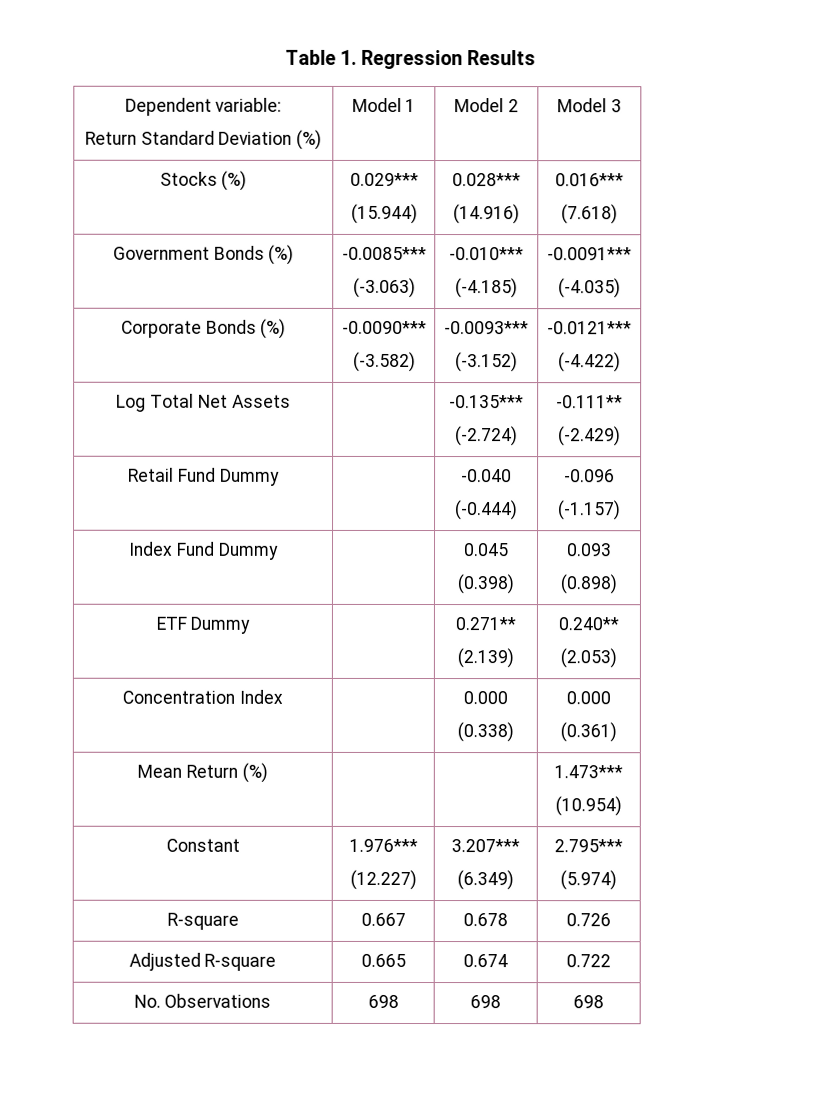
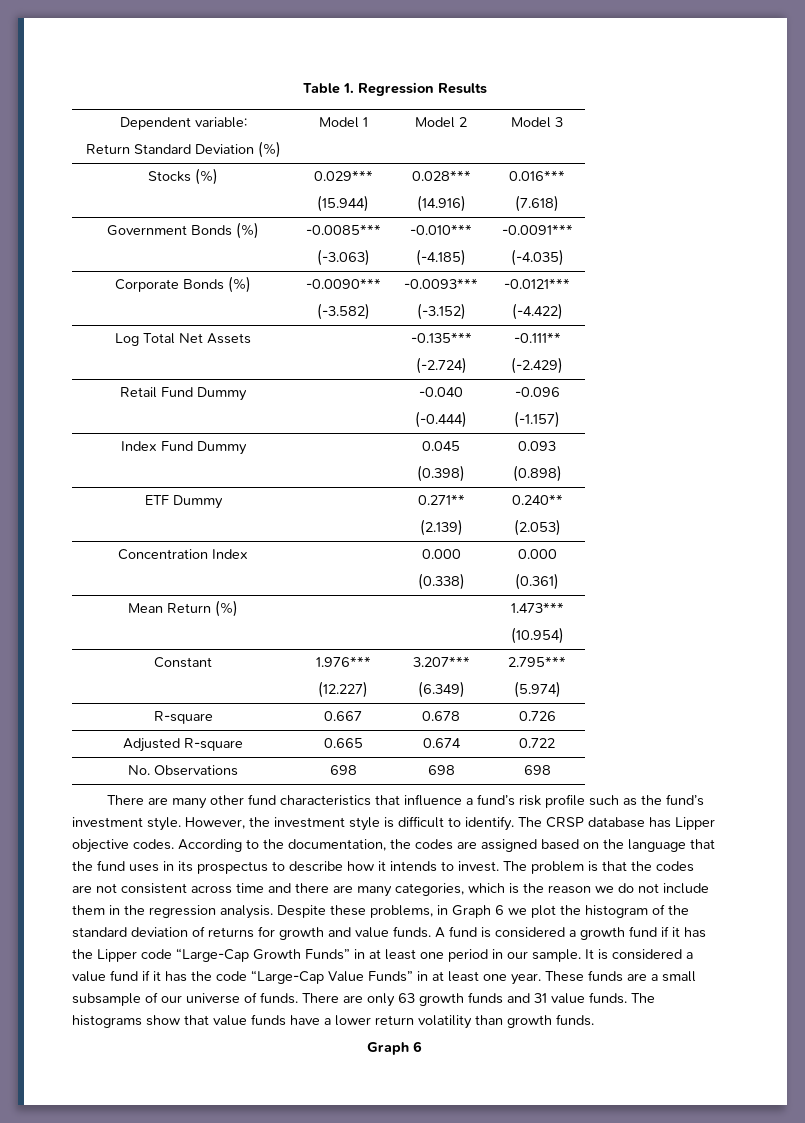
+ There are many other fund characteristics that influence a fund’s risk profile such as the fund’s investment style. However, the investment style is difficult to identify. The CRSP database has Lipper objective codes. According to the documentation, the codes are assigned based on the language that the fund uses in its prospectus to describe how it intends to invest. The problem is that the codes are not consistent across time and there are many categories, which is the reason we do not include them in the regression analysis. Despite these problems, in Graph 6 we plot the histogram of the standard deviation of returns for growth and value funds. A fund is considered a growth fund if it has the Lipper code “Large-Cap Growth Funds” in at least one period in our sample. It is considered a value fund if it has the code “Large-Cap Value Funds” in at least one year. These funds are a small subsample of our universe of funds. There are only 63 growth funds and 31 value funds. The histograms show that value funds have a lower return volatility than growth funds.
+ Graph 6

